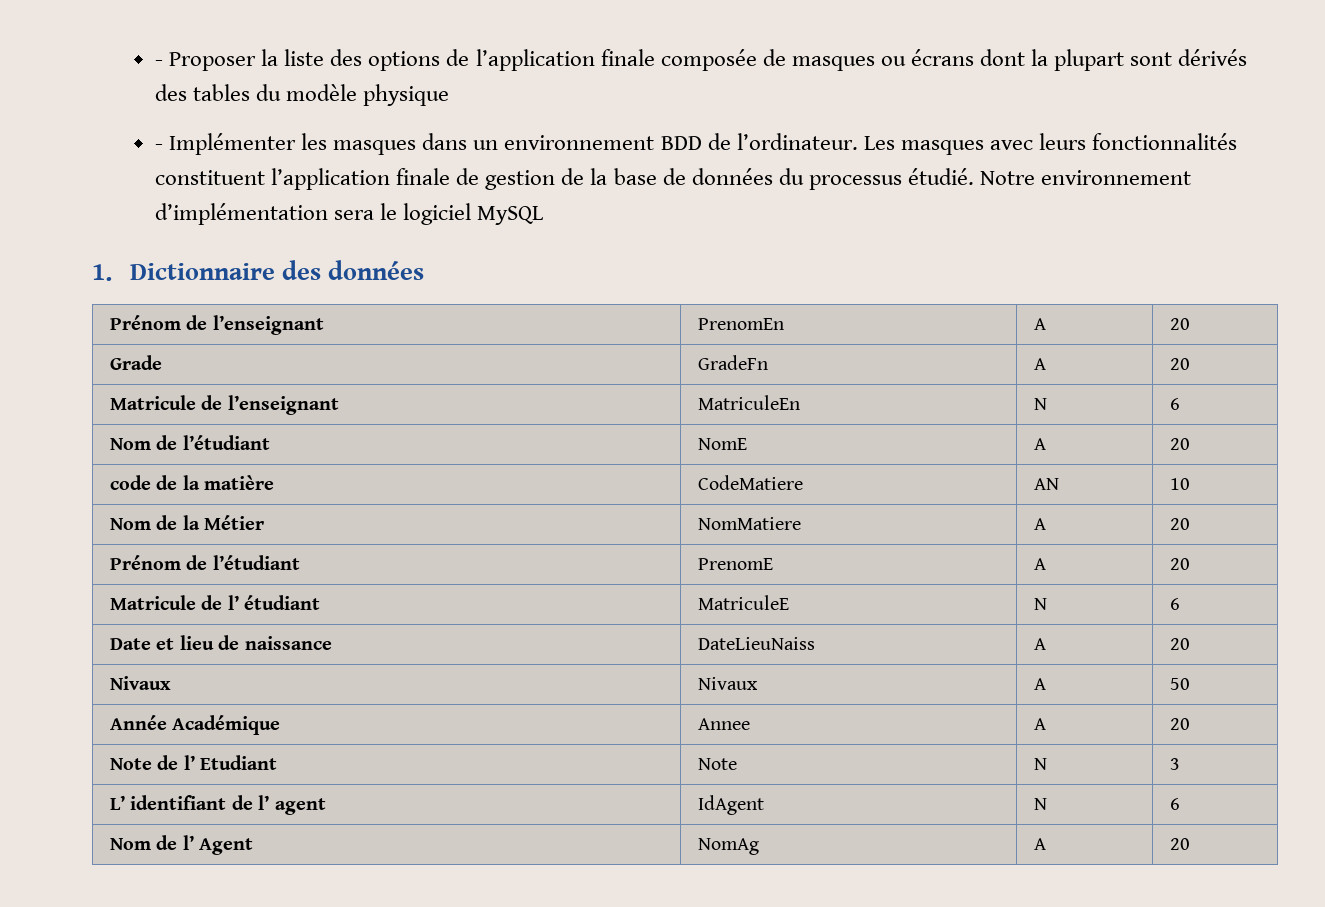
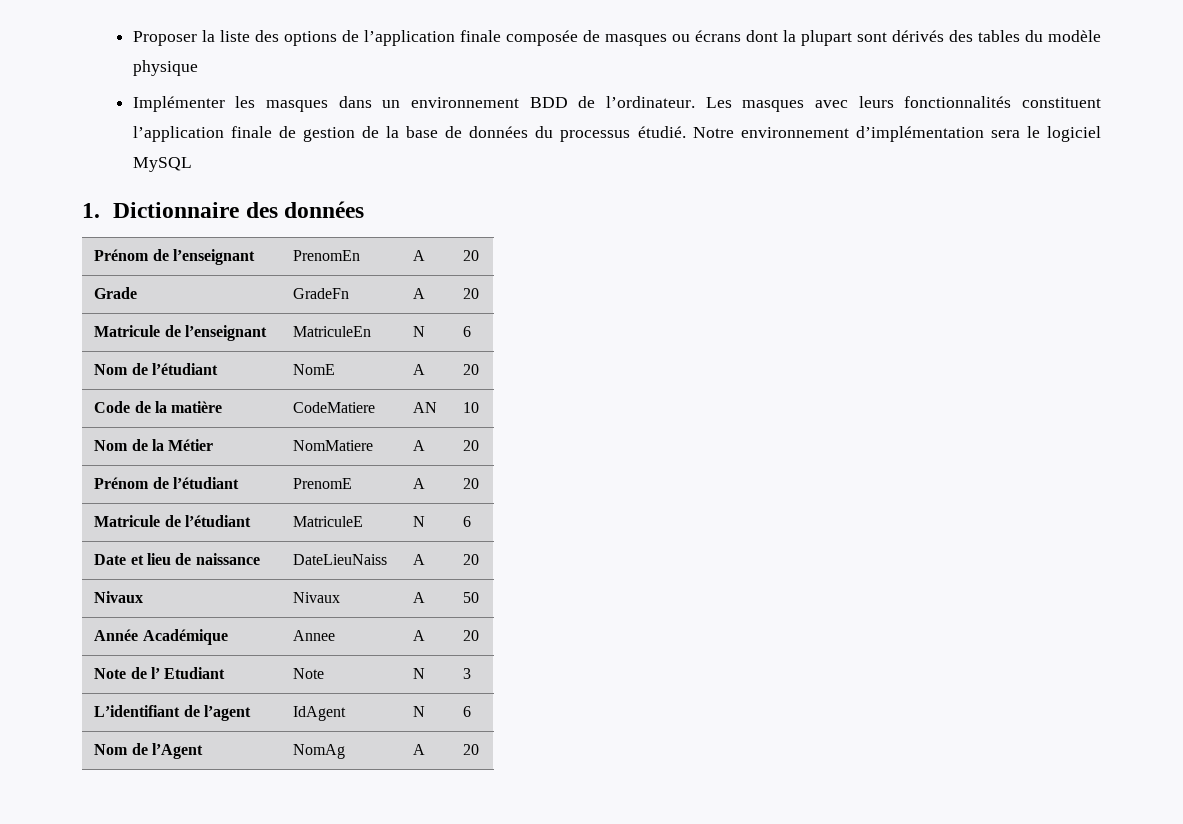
- - Proposer la liste des options de l’application finale composée de masques ou écrans dont la plupart sont dérivés des tables du modèle physique
+ Proposer la liste des options de l’application finale composée de masques ou écrans dont la plupart sont dérivés des tables du modèle physique
- - Implémenter les masques dans un environnement BDD de l’ordinateur.
+ Implémenter les masques dans un environnement BDD de l’ordinateur.
- code de la matière | CodeMatiere | AN | 10
+ Code de la matière | CodeMatiere | AN | 10
- Matricule de l’ étudiant | MatriculeE | N | 6
+ Matricule de l’étudiant | MatriculeE | N | 6
- L’ identifiant de l’ agent | IdAgent | N | 6
+ L’identifiant de l’agent | IdAgent | N | 6
- Nom de l’ Agent | NomAg | A | 20
+ Nom de l’Agent | NomAg | A | 20

